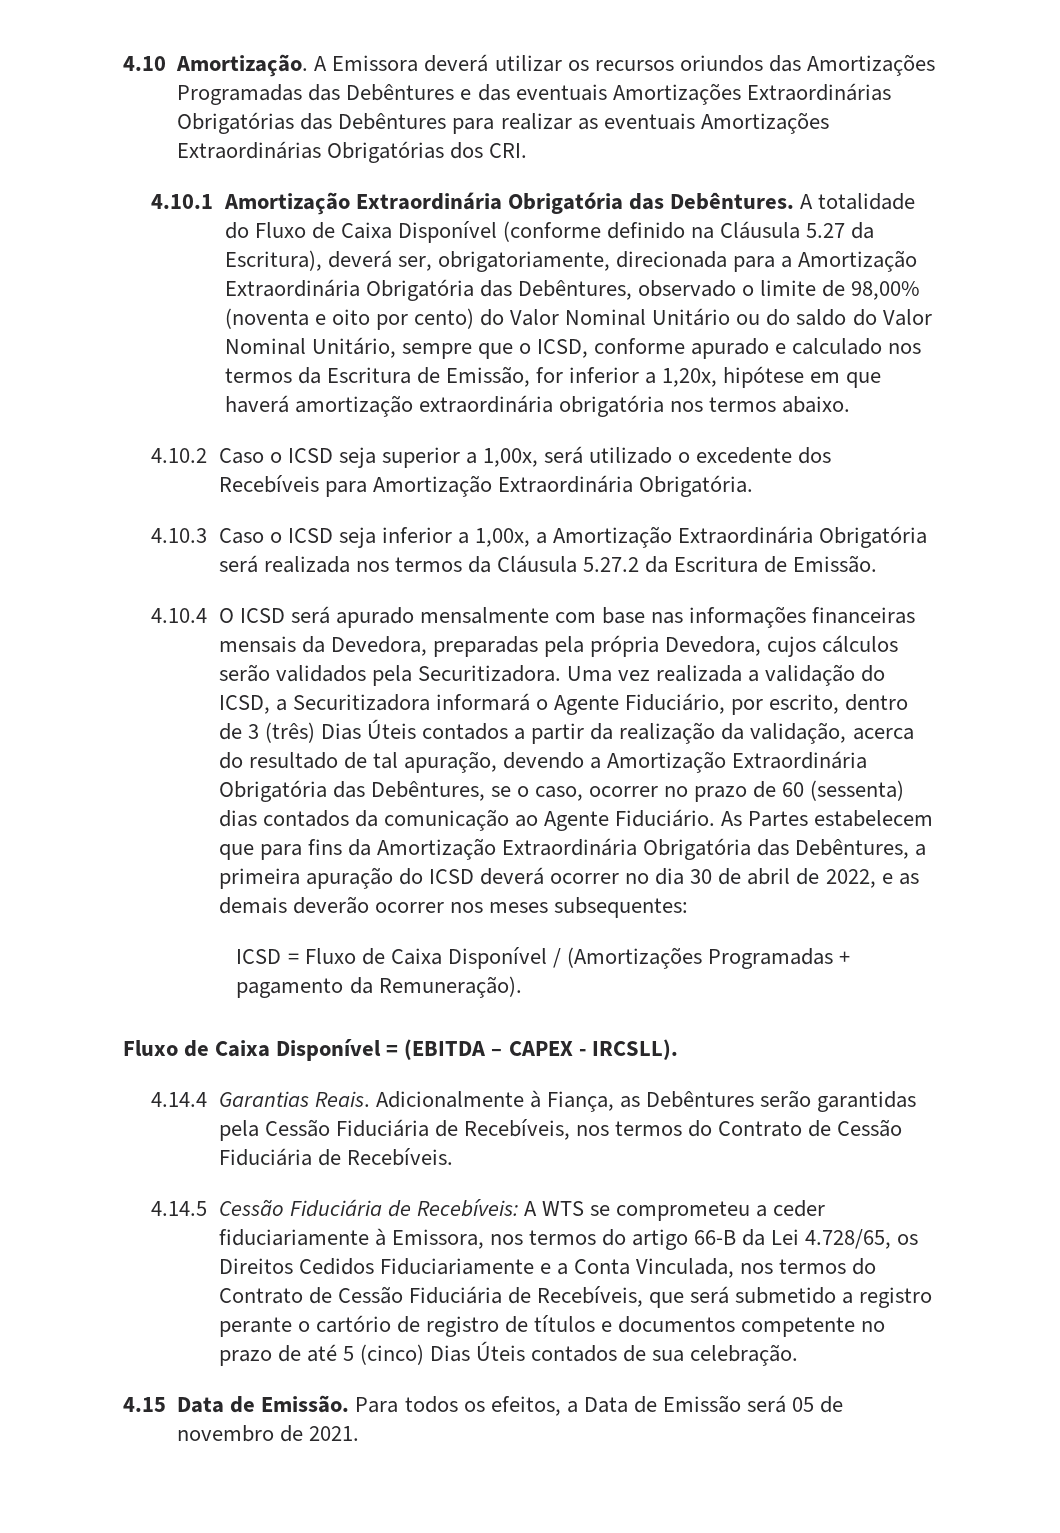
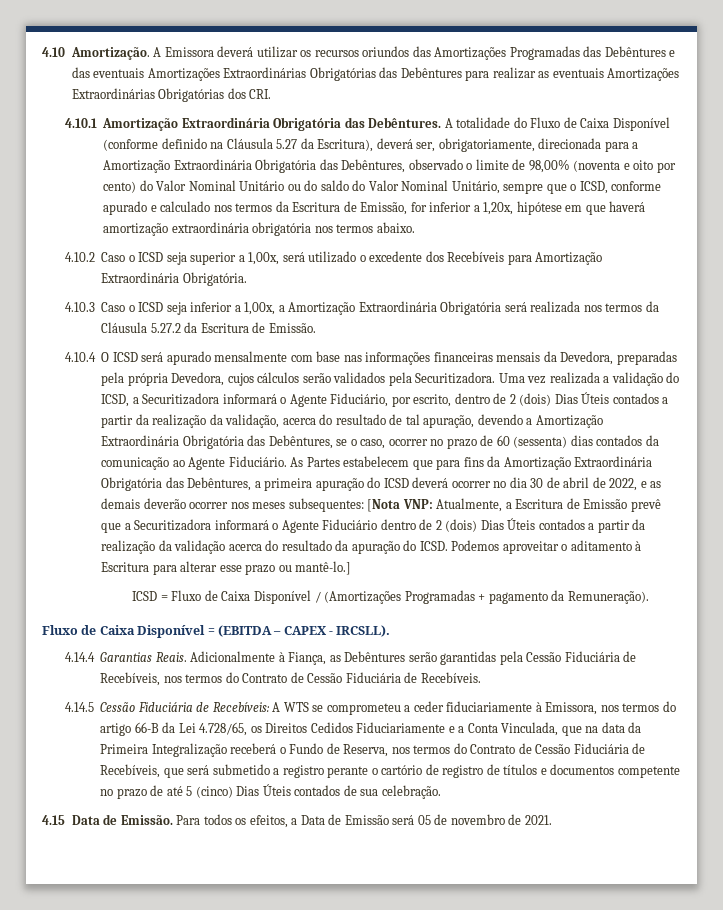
- Uma vez realizada a validação do ICSD, a Securitizadora informará o Agente Fiduciário, por escrito, dentro de 3 (três) Dias Úteis contados a partir da realização da validação, acerca do resultado de tal apuração, devendo a Amortização Extraordinária Obrigatória das Debêntures, se o caso, ocorrer no prazo de 60 (sessenta) dias contados da comunicação ao Agente Fiduciário.
+ Uma vez realizada a validação do ICSD, a Securitizadora informará o Agente Fiduciário, por escrito, dentro de 2 (dois) Dias Úteis contados a partir da realização da validação, acerca do resultado de tal apuração, devendo a Amortização Extraordinária Obrigatória das Debêntures, se o caso, ocorrer no prazo de 60 (sessenta) dias contados da comunicação ao Agente Fiduciário.
- As Partes estabelecem que para fins da Amortização Extraordinária Obrigatória das Debêntures, a primeira apuração do ICSD deverá ocorrer no dia 30 de abril de 2022, e as demais deverão ocorrer nos meses subsequentes:
+ As Partes estabelecem que para fins da Amortização Extraordinária Obrigatória das Debêntures, a primeira apuração do ICSD deverá ocorrer no dia 30 de abril de 2022, e as demais deverão ocorrer nos meses subsequentes: [Nota VNP: Atualmente, a Escritura de Emissão prevê que a Securitizadora informará o Agente Fiduciário dentro de 2 (dois) Dias Úteis contados a partir da realização da validação acerca do resultado da apuração do ICSD. Podemos aproveitar o aditamento à Escritura para alterar esse prazo ou mantê-lo.]
- A WTS se comprometeu a ceder fiduciariamente à Emissora, nos termos do artigo 66-B da Lei 4.728/65, os Direitos Cedidos Fiduciariamente e a Conta Vinculada, nos termos do Contrato de Cessão Fiduciária de Recebíveis, que será submetido a registro perante o cartório de registro de títulos e documentos competente no prazo de até 5 (cinco) Dias Úteis contados de sua celebração.
+ A WTS se comprometeu a ceder fiduciariamente à Emissora, nos termos do artigo 66-B da Lei 4.728/65, os Direitos Cedidos Fiduciariamente e a Conta Vinculada, que na data da Primeira Integralização receberá o Fundo de Reserva, nos termos do Contrato de Cessão Fiduciária de Recebíveis, que será submetido a registro perante o cartório de registro de títulos e documentos competente no prazo de até 5 (cinco) Dias Úteis contados de sua celebração.

